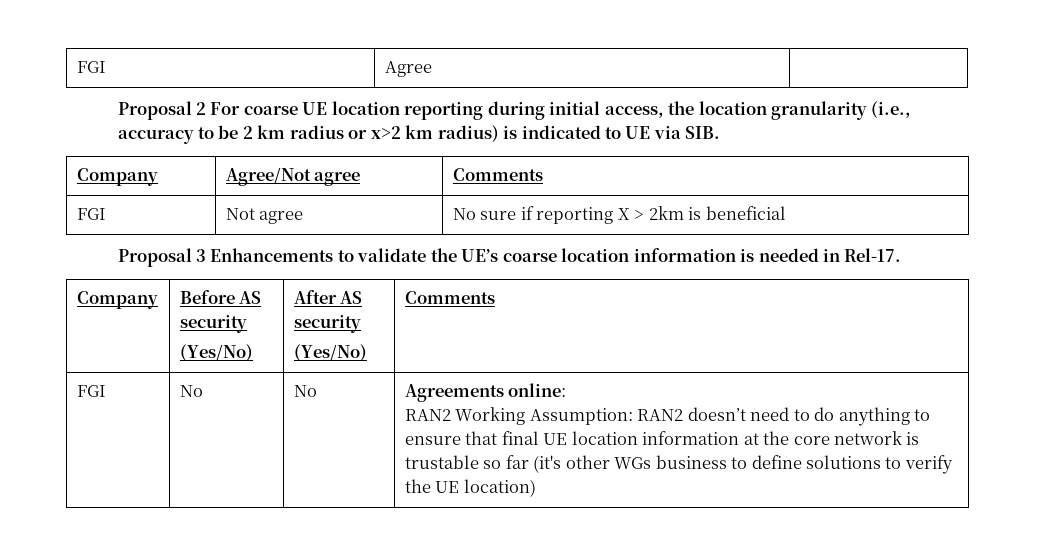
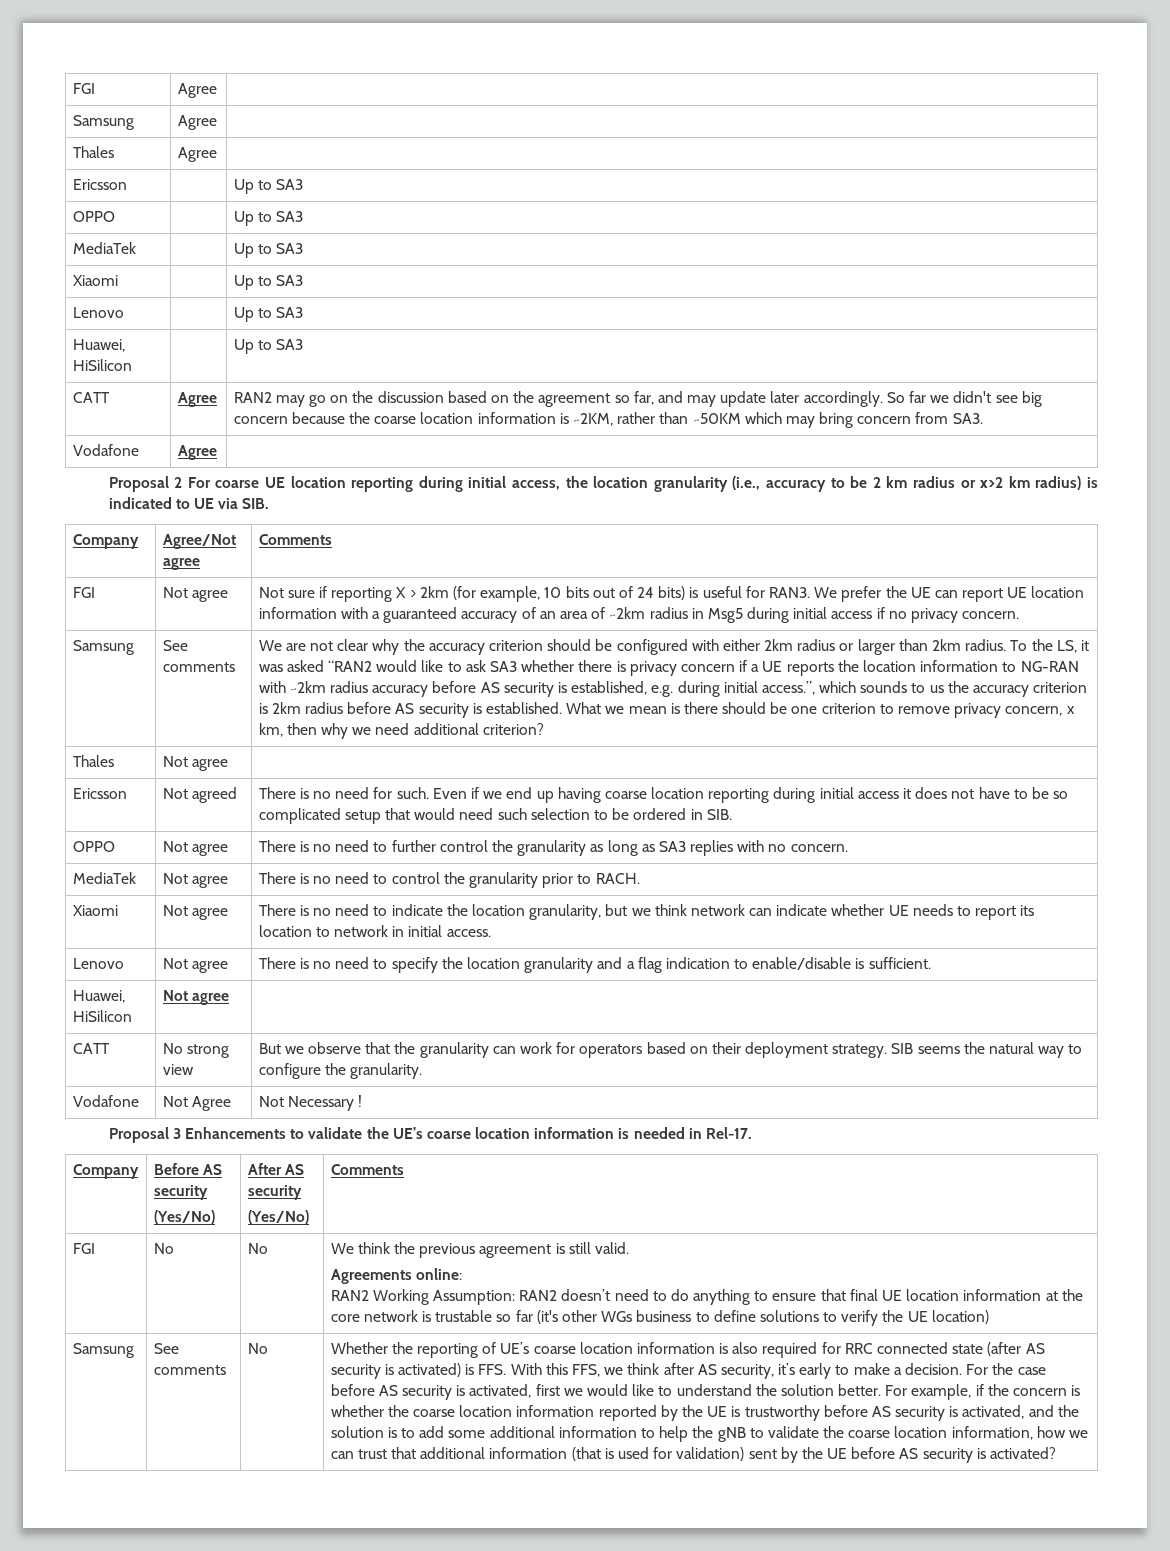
+ Samsung | Agree |
+ Thales | Agree |
+ Ericsson | | Up to SA3
+ OPPO | | Up to SA3
+ MediaTek | | Up to SA3
+ Xiaomi | | Up to SA3
+ Lenovo | | Up to SA3
+ Huawei, HiSilicon | | Up to SA3
+ CATT | Agree | RAN2 may go on the discussion based on the agreement so far, and may update later accordingly. So far we didn't see big concern because the coarse location information is ~2KM, rather than ~50KM which may bring concern from SA3.
+ Vodafone | Agree |
- No sure if reporting X > 2km is beneficial
+ Not sure if reporting X > 2km (for example, 10 bits out of 24 bits) is useful for RAN3. We prefer the UE can report UE location information with a guaranteed accuracy of an area of ~2km radius in Msg5 during initial access if no privacy concern.
+ Samsung | See comments | We are not clear why the accuracy criterion should be configured with either 2km radius or larger than 2km radius. To the LS, it was asked “RAN2 would like to ask SA3 whether there is privacy concern if a UE reports the location information to NG-RAN with ~2km radius accuracy before AS security is established, e.g. during initial access.”, which sounds to us the accuracy criterion is 2km radius before AS security is established. What we mean is there should be one criterion to remove privacy concern, x km, then why we need additional criterion?
+ Thales | Not agree |
+ Ericsson | Not agreed | There is no need for such. Even if we end up having coarse location reporting during initial access it does not have to be so complicated setup that would need such selection to be ordered in SIB.
+ OPPO | Not agree | There is no need to further control the granularity as long as SA3 replies with no concern.
+ MediaTek | Not agree | There is no need to control the granularity prior to RACH.
+ Xiaomi | Not agree | There is no need to indicate the location granularity, but we think network can indicate whether UE needs to report its location to network in initial access.
+ Lenovo | Not agree | There is no need to specify the location granularity and a flag indication to enable/disable is sufficient.
+ Huawei, HiSilicon | Not agree |
+ CATT | No strong view | But we observe that the granularity can work for operators based on their deployment strategy. SIB seems the natural way to configure the granularity.
+ Vodafone | Not Agree | Not Necessary !
+ We think the previous agreement is still valid.
+ Samsung | See comments | No | Whether the reporting of UE’s coarse location information is also required for RRC connected state (after AS security is activated) is FFS. With this FFS, we think after AS security, it’s early to make a decision. For the case before AS security is activated, first we would like to understand the solution better. For example, if the concern is whether the coarse location information reported by the UE is trustworthy before AS security is activated, and the solution is to add some additional information to help the gNB to validate the coarse location information, how we can trust that additional information (that is used for validation) sent by the UE before AS security is activated?

